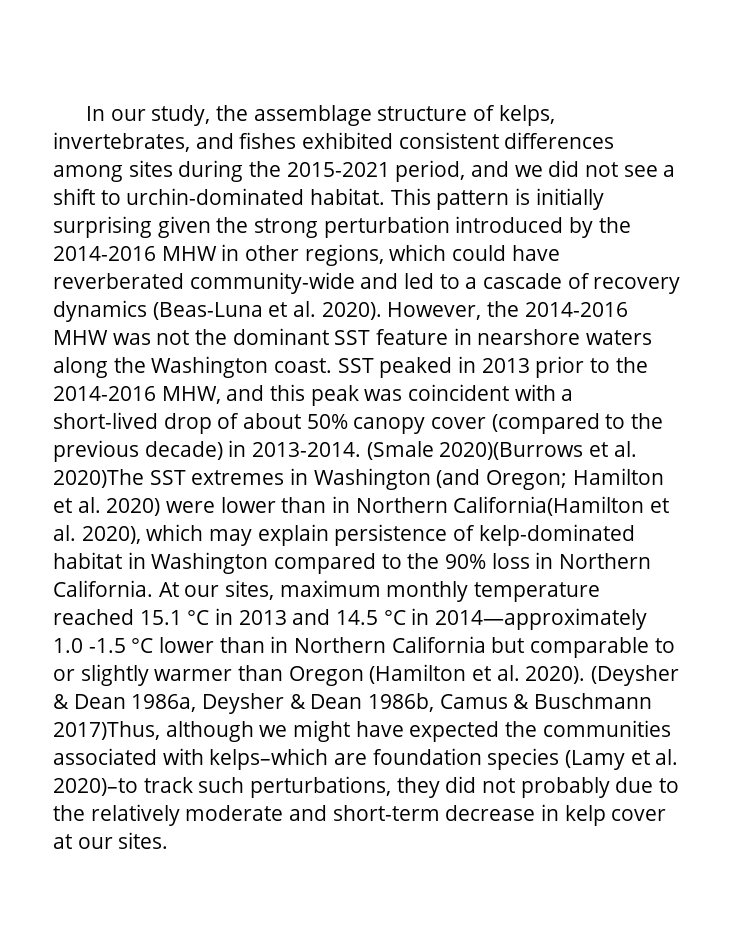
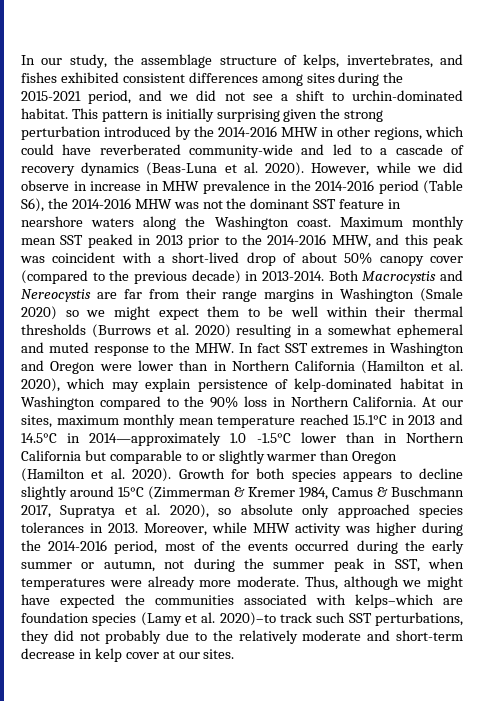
- However, the 2014-2016 MHW was not the dominant SST feature in nearshore waters along the Washington coast.
+ However, while we did observe in increase in MHW prevalence in the 2014-2016 period (Table S6), the 2014-2016 MHW was not the dominant SST feature in nearshore waters along the Washington coast.
- SST peaked in 2013 prior to the 2014-2016 MHW, and this peak was coincident with a short-lived drop of about 50% canopy cover (compared to the previous decade) in 2013-2014.
+ Maximum monthly mean SST peaked in 2013 prior to the 2014-2016 MHW, and this peak was coincident with a short-lived drop of about 50% canopy cover (compared to the previous decade) in 2013-2014.
- (Smale 2020)(Burrows et al. 2020)The SST extremes in Washington (and Oregon; Hamilton et al. 2020) were lower than in Northern California(Hamilton et al. 2020), which may explain persistence of kelp-dominated habitat in Washington compared to the 90% loss in Northern California.
+ Both Macrocystis and Nereocystis are far from their range margins in Washington (Smale 2020) so we might expect them to be well within their thermal thresholds (Burrows et al. 2020) resulting in a somewhat ephemeral and muted response to the MHW. In fact SST extremes in Washington and Oregon were lower than in Northern California (Hamilton et al. 2020), which may explain persistence of kelp-dominated habitat in Washington compared to the 90% loss in Northern California.
- At our sites, maximum monthly temperature reached 15.1 °C in 2013 and 14.5 °C in 2014—approximately 1.0 -1.5 °C lower than in Northern California but comparable to or slightly warmer than Oregon (Hamilton et al. 2020).
+ At our sites, maximum monthly mean temperature reached 15.1°C in 2013 and 14.5°C in 2014—approximately 1.0 -1.5°C lower than in Northern California but comparable to or slightly warmer than Oregon (Hamilton et al. 2020).
- (Deysher & Dean 1986a, Deysher & Dean 1986b, Camus & Buschmann 2017)Thus, although we might have expected the communities associated with kelps–which are foundation species (Lamy et al. 2020)–to track such perturbations, they did not probably due to the relatively moderate and short-term decrease in kelp cover at our sites.
+ Growth for both species appears to decline slightly around 15°C (Zimmerman & Kremer 1984, Camus & Buschmann 2017, Supratya et al. 2020), so absolute only approached species tolerances in 2013. Moreover, while MHW activity was higher during the 2014-2016 period, most of the events occurred during the early summer or autumn, not during the summer peak in SST, when temperatures were already more moderate. Thus, although we might have expected the communities associated with kelps–which are foundation species (Lamy et al. 2020)–to track such SST perturbations, they did not probably due to the relatively moderate and short-term decrease in kelp cover at our sites.

